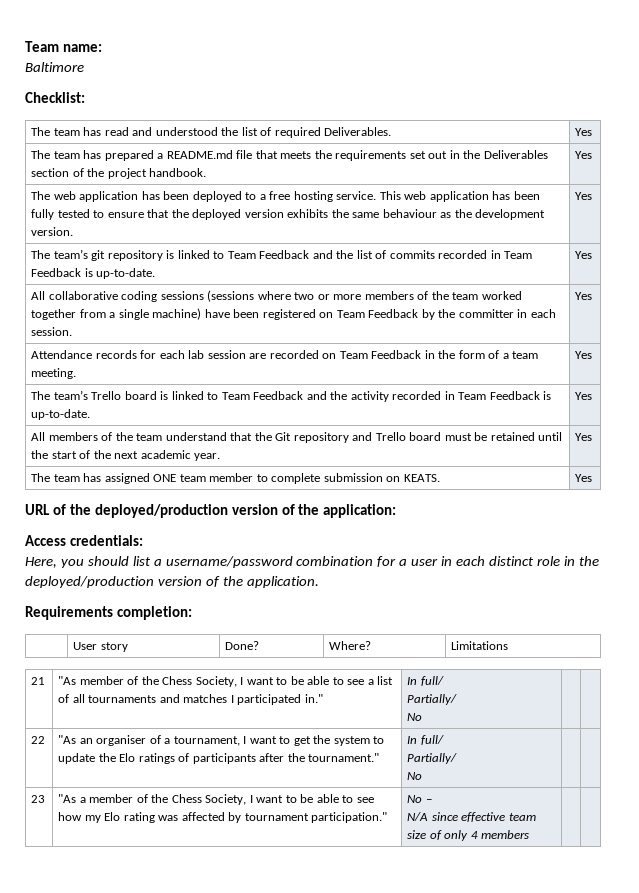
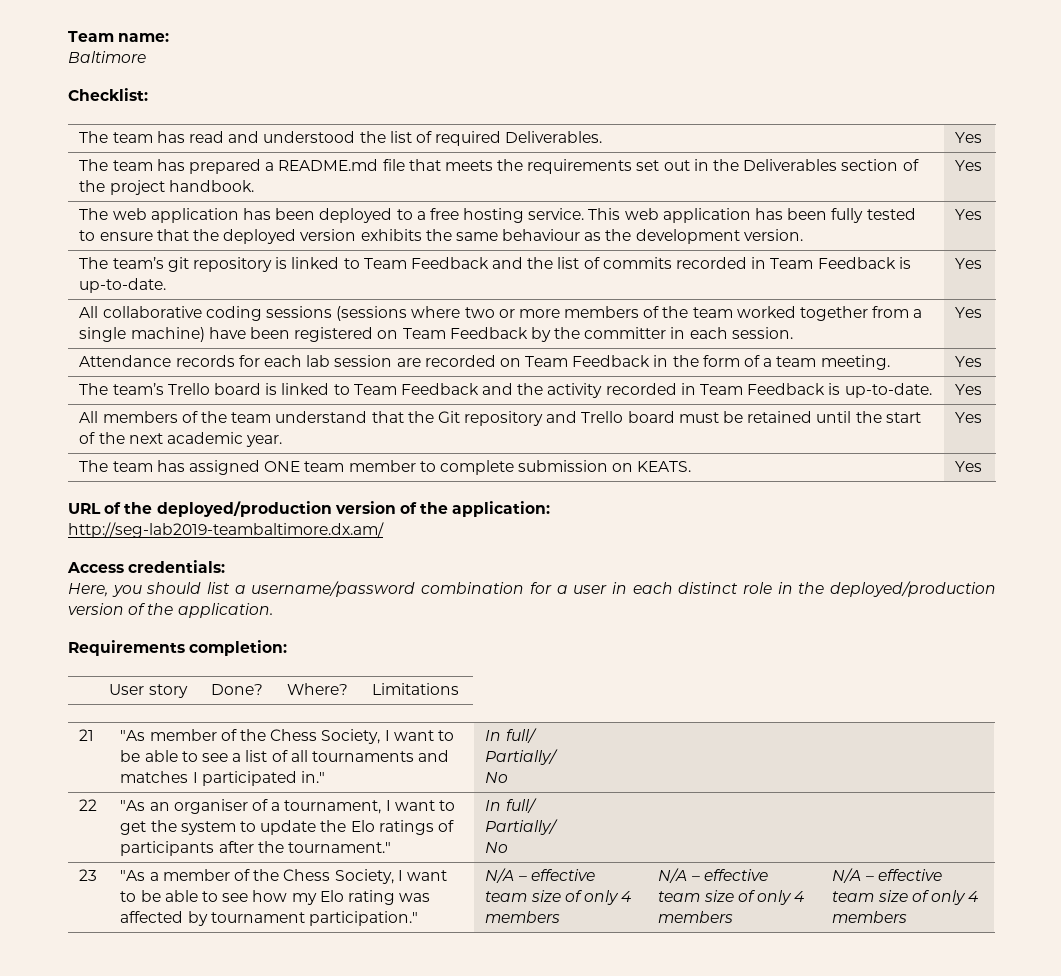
+ http://seg-lab2019-teambaltimore.dx.am/
- No –
- N/A since effective team size of only 4 members
+ N/A – effective team size of only 4 members | N/A – effective team size of only 4 members | N/A – effective team size of only 4 members

